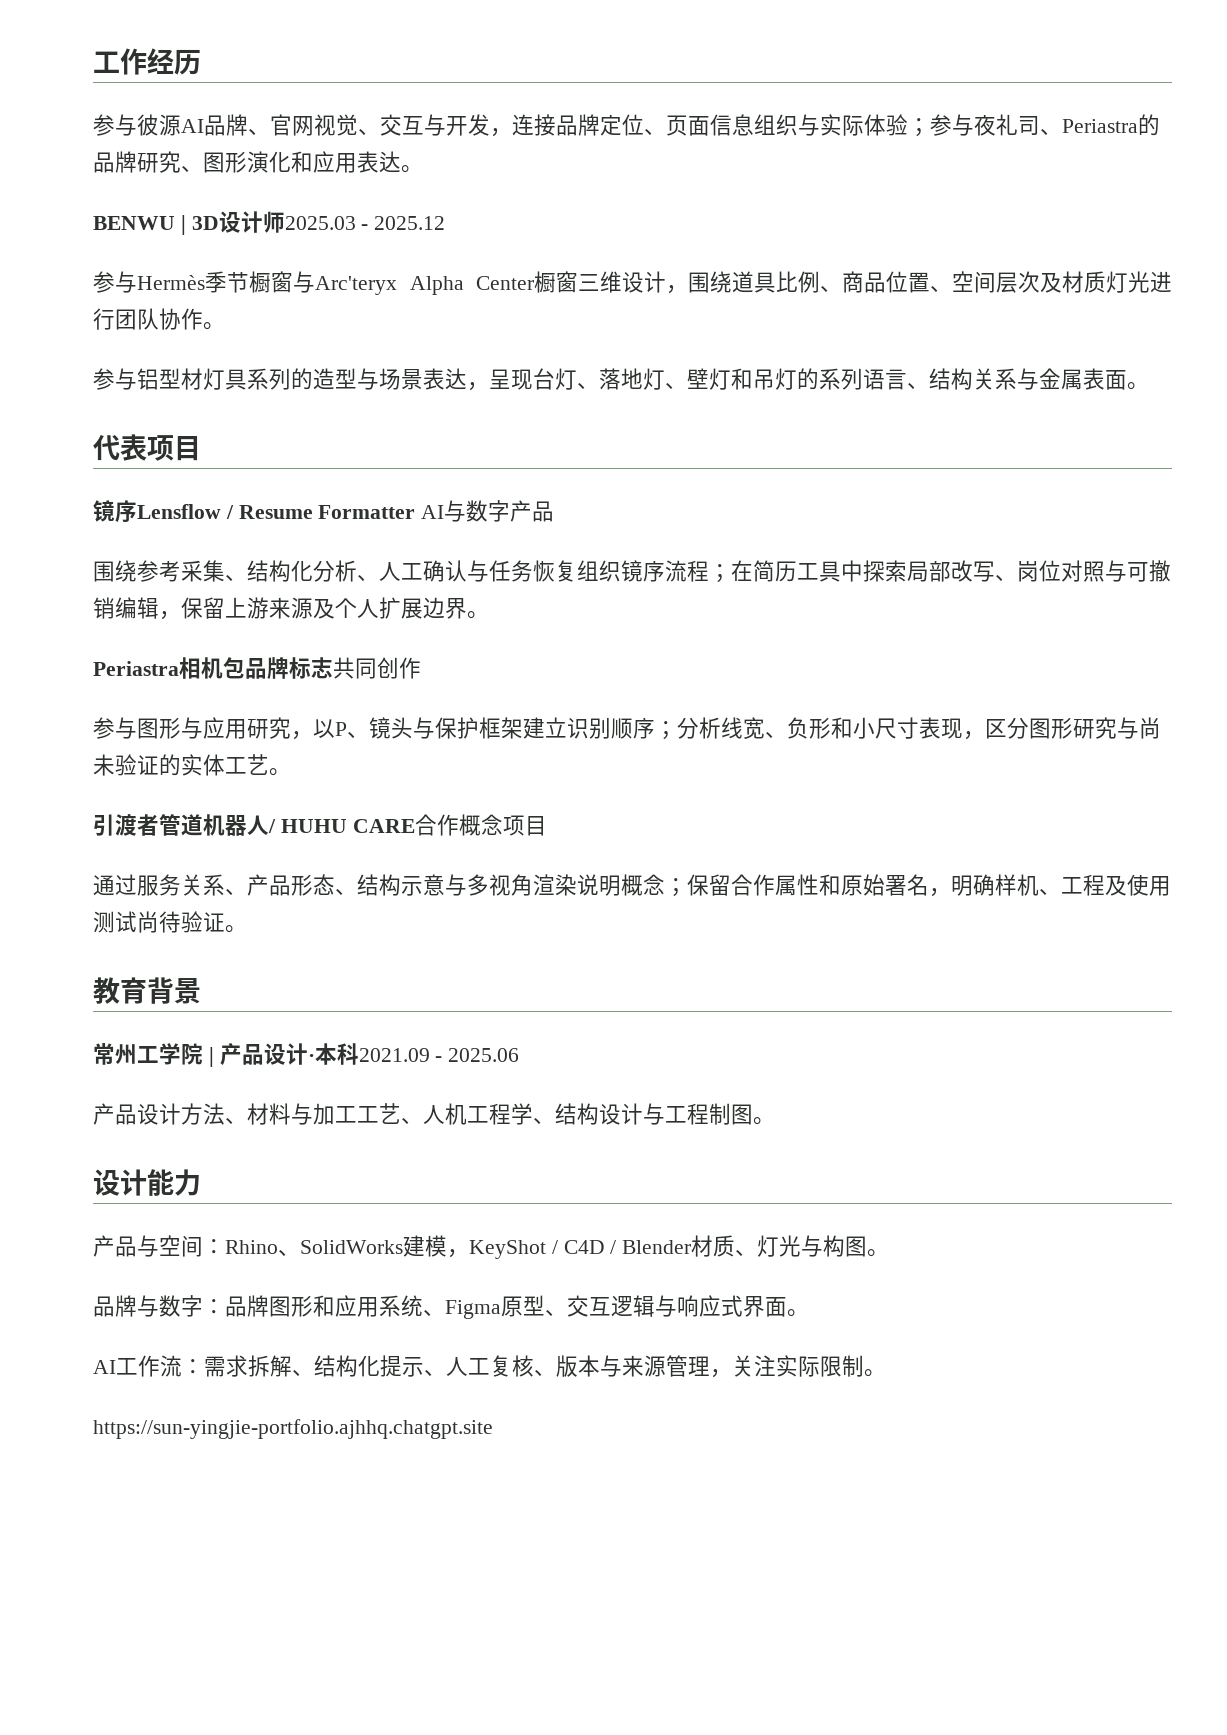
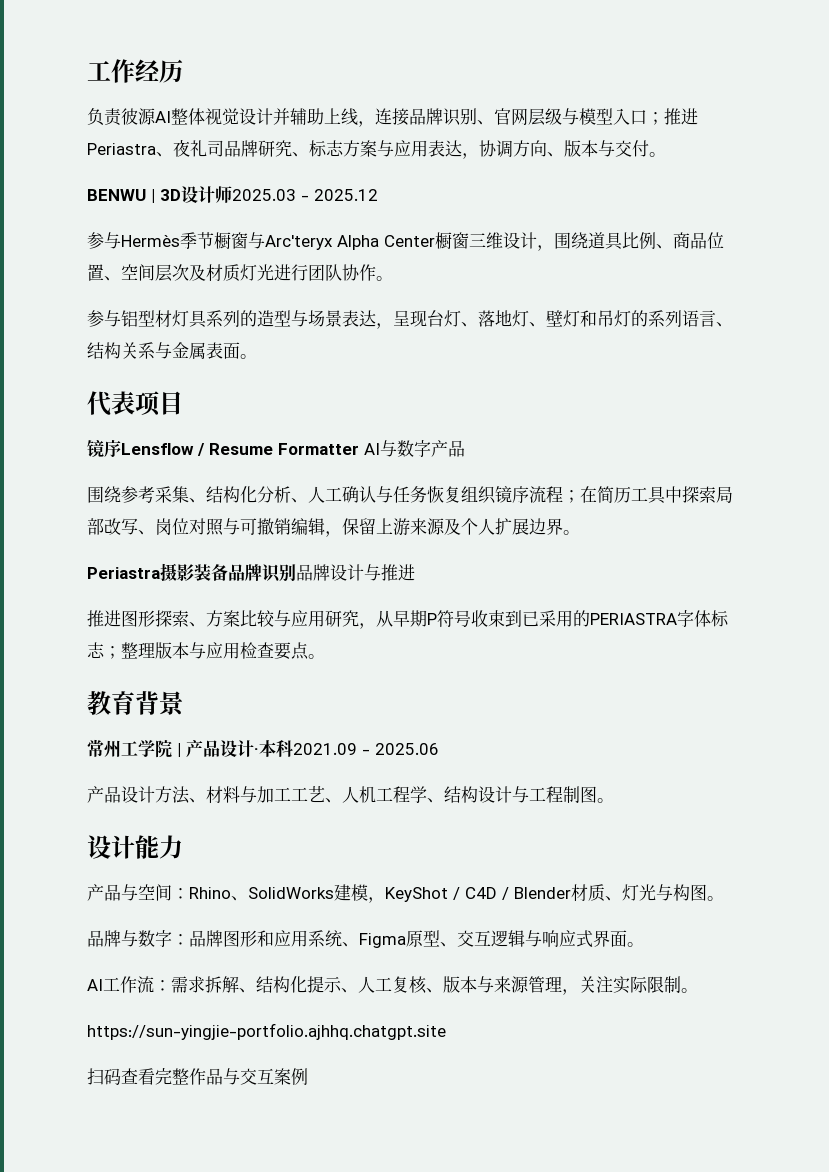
- 参与彼源AI品牌、官网视觉、交互与开发，连接品牌定位、页面信息组织与实际体验；参与夜礼司、Periastra的品牌研究、图形演化和应用表达。
+ 负责彼源AI整体视觉设计并辅助上线，连接品牌识别、官网层级与模型入口；推进Periastra、夜礼司品牌研究、标志方案与应用表达，协调方向、版本与交付。
- Periastra相机包品牌标志共同创作
- 参与图形与应用研究，以P、镜头与保护框架建立识别顺序；分析线宽、负形和小尺寸表现，区分图形研究与尚未验证的实体工艺。
- 引渡者管道机器人/ HUHU CARE合作概念项目
- 通过服务关系、产品形态、结构示意与多视角渲染说明概念；保留合作属性和原始署名，明确样机、工程及使用测试尚待验证。
+ Periastra摄影装备品牌识别品牌设计与推进
+ 推进图形探索、方案比较与应用研究，从早期P符号收束到已采用的PERIASTRA字体标志；整理版本与应用检查要点。
+ 扫码查看完整作品与交互案例

